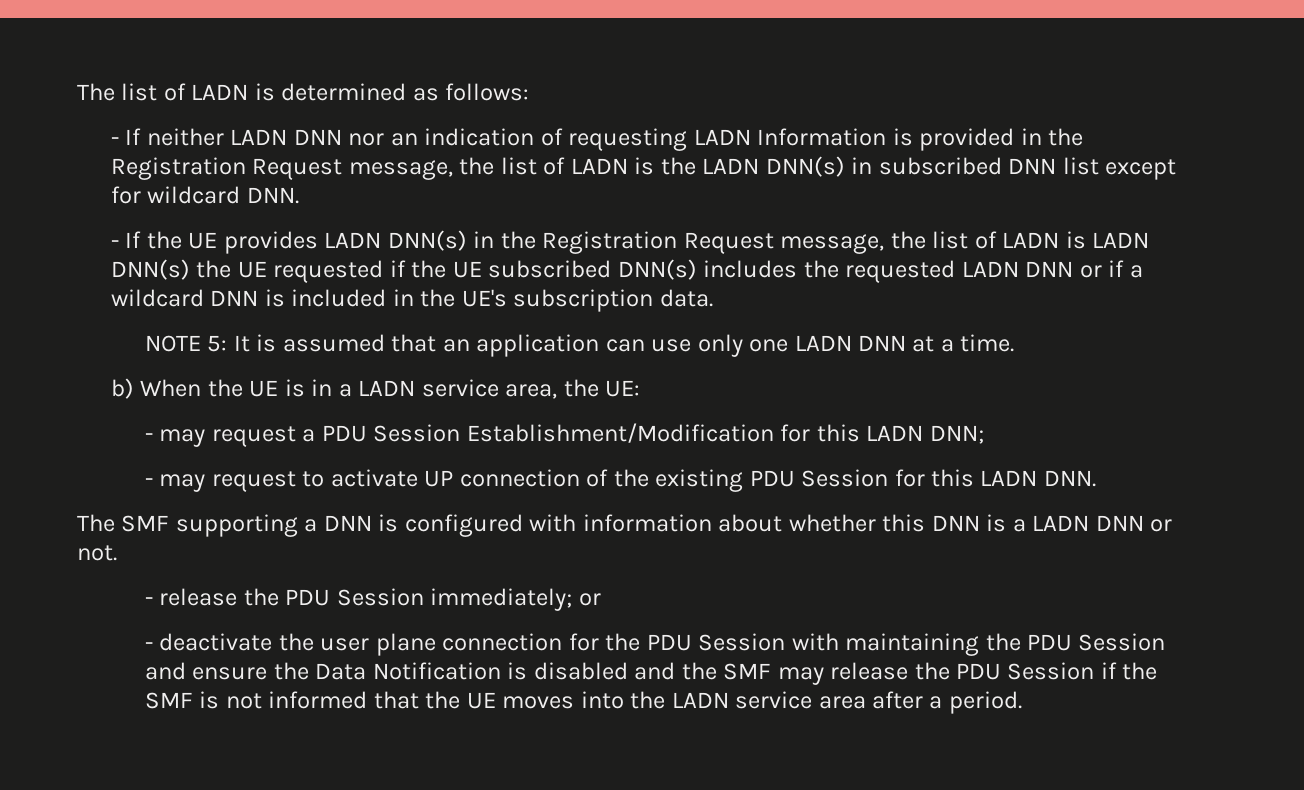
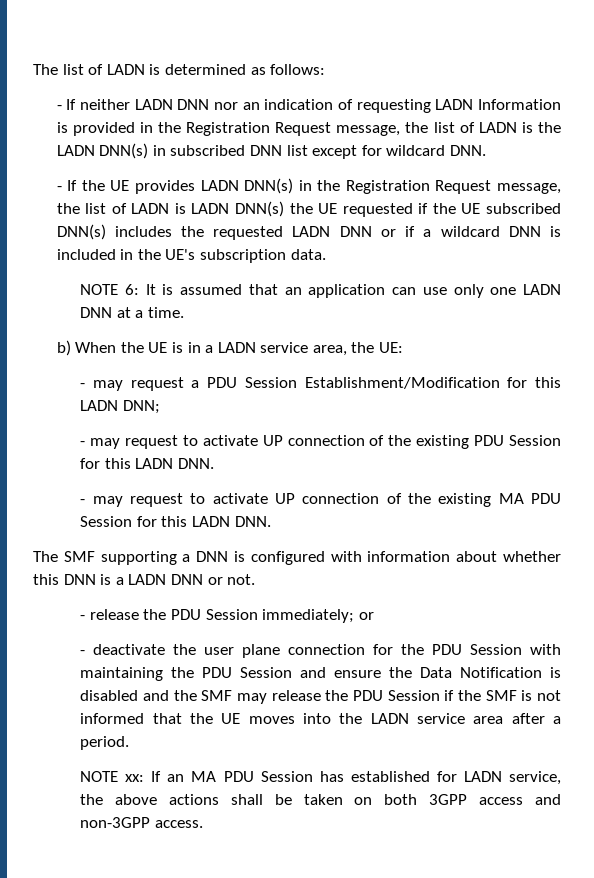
- NOTE 5: It is assumed that an application can use only one LADN DNN at a time.
+ NOTE 6: It is assumed that an application can use only one LADN DNN at a time.
+ - may request to activate UP connection of the existing MA PDU Session for this LADN DNN.
+ NOTE xx: If an MA PDU Session has established for LADN service, the above actions shall be taken on both 3GPP access and non-3GPP access.

